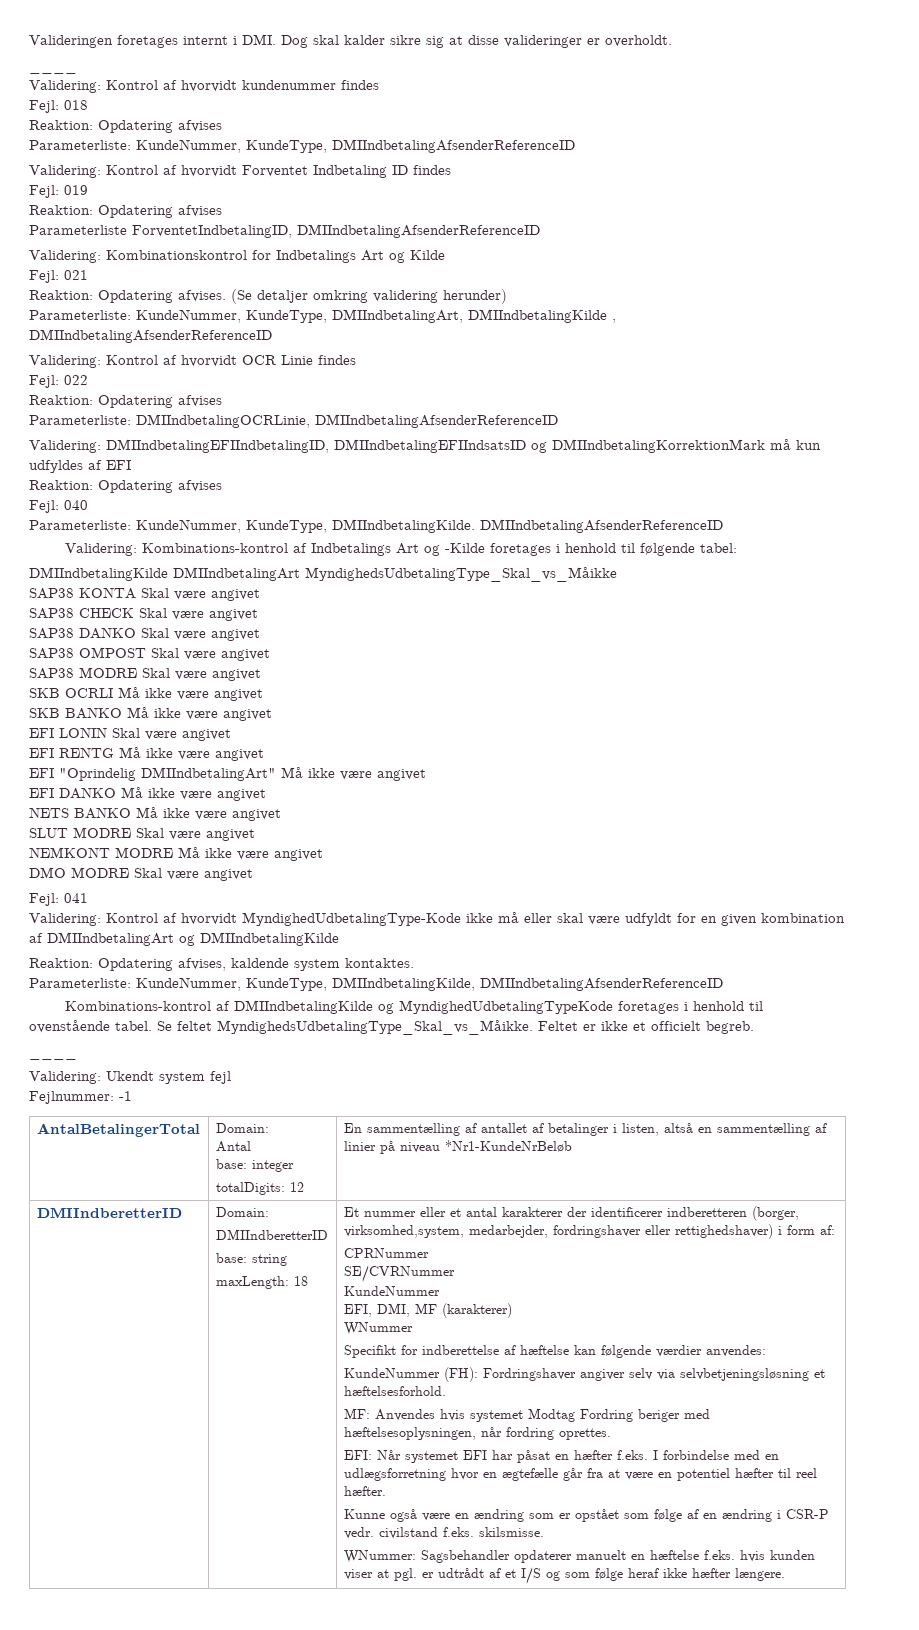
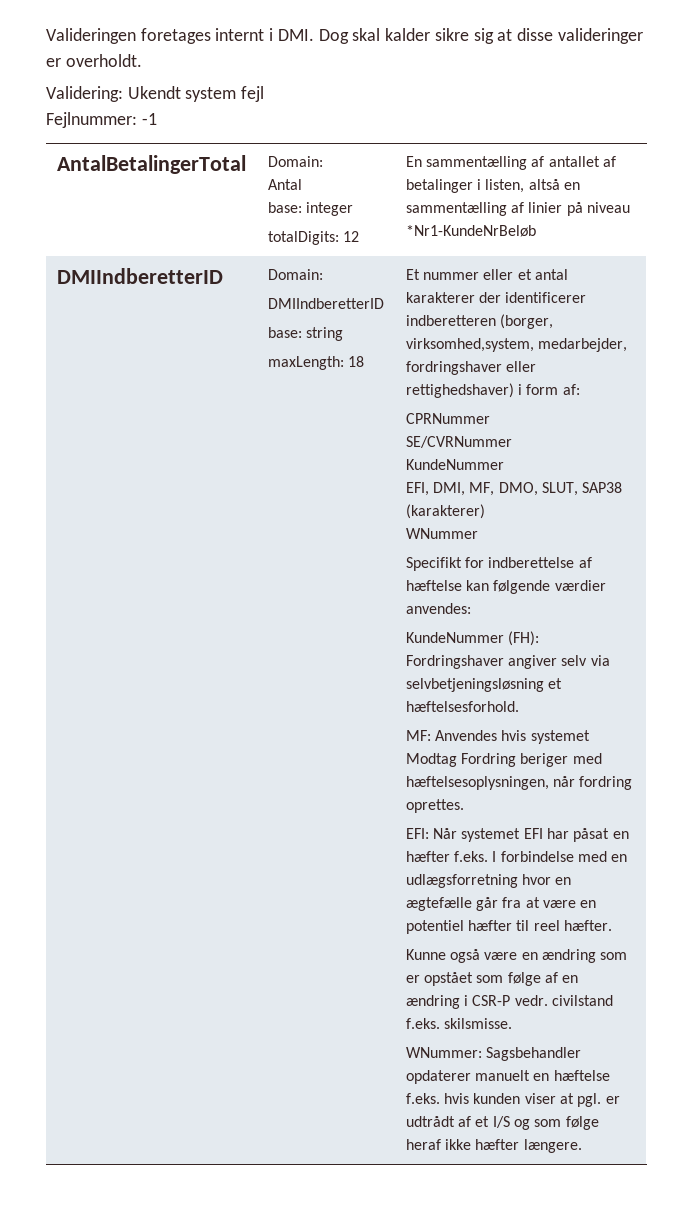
  Valideringen foretages internt i DMI. Dog skal kalder sikre sig at disse valideringer er overholdt.
- ____
- Validering: Kontrol af hvorvidt kundenummer findes
- Fejl: 018
- Reaktion: Opdatering afvises
- Parameterliste: KundeNummer, KundeType, DMIIndbetalingAfsenderReferenceID
- Validering: Kontrol af hvorvidt Forventet Indbetaling ID findes
- Fejl: 019
- Reaktion: Opdatering afvises
- Parameterliste ForventetIndbetalingID, DMIIndbetalingAfsenderReferenceID
- Validering: Kombinationskontrol for Indbetalings Art og Kilde
- Fejl: 021
- Reaktion: Opdatering afvises. (Se detaljer omkring validering herunder)
- Parameterliste: KundeNummer, KundeType, DMIIndbetalingArt, DMIIndbetalingKilde , DMIIndbetalingAfsenderReferenceID
- Validering: Kontrol af hvorvidt OCR Linie findes
- Fejl: 022
- Reaktion: Opdatering afvises
- Parameterliste: DMIIndbetalingOCRLinie, DMIIndbetalingAfsenderReferenceID
- Validering: DMIIndbetalingEFIIndbetalingID, DMIIndbetalingEFIIndsatsID og DMIIndbetalingKorrektionMark må kun udfyldes af EFI
- Reaktion: Opdatering afvises
- Fejl: 040
- Parameterliste: KundeNummer, KundeType, DMIIndbetalingKilde. DMIIndbetalingAfsenderReferenceID
- Validering: Kombinations-kontrol af Indbetalings Art og -Kilde foretages i henhold til følgende tabel:
- DMIIndbetalingKilde DMIIndbetalingArt MyndighedsUdbetalingType_Skal_vs_Måikke
- SAP38 KONTA Skal være angivet
- SAP38 CHECK Skal være angivet
- SAP38 DANKO Skal være angivet
- SAP38 OMPOST Skal være angivet
- SAP38 MODRE Skal være angivet
- SKB OCRLI Må ikke være angivet
- SKB BANKO Må ikke være angivet
- EFI LONIN Skal være angivet
- EFI RENTG Må ikke være angivet
- EFI "Oprindelig DMIIndbetalingArt" Må ikke være angivet
- EFI DANKO Må ikke være angivet
- NETS BANKO Må ikke være angivet
- SLUT MODRE Skal være angivet
- NEMKONT MODRE Må ikke være angivet
- DMO MODRE Skal være angivet
- Fejl: 041
- Validering: Kontrol af hvorvidt MyndighedUdbetalingType-Kode ikke må eller skal være udfyldt for en given kombination af DMIIndbetalingArt og DMIIndbetalingKilde
- Reaktion: Opdatering afvises, kaldende system kontaktes.
- Parameterliste: KundeNummer, KundeType, DMIIndbetalingKilde, DMIIndbetalingAfsenderReferenceID
- Kombinations-kontrol af DMIIndbetalingKilde og MyndighedUdbetalingTypeKode foretages i henhold til ovenstående tabel. Se feltet MyndighedsUdbetalingType_Skal_vs_Måikke. Feltet er ikke et officielt begreb.
- ____
- EFI, DMI, MF (karakterer)
+ EFI, DMI, MF, DMO, SLUT, SAP38 (karakterer)

